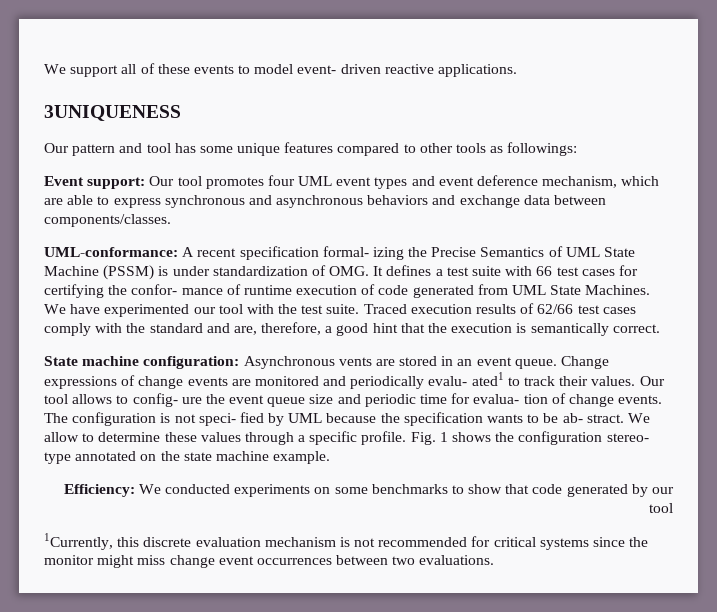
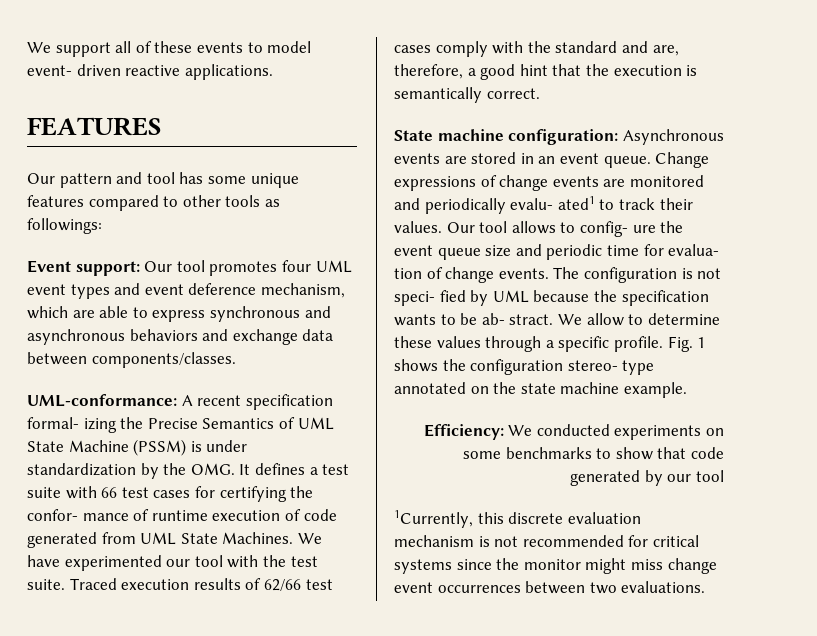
- 3UNIQUENESS
+ FEATURES
- UML-conformance: A recent specification formal- izing the Precise Semantics of UML State Machine (PSSM) is under standardization of OMG. It defines a test suite with 66 test cases for certifying the confor- mance of runtime execution of code generated from UML State Machines.
+ UML-conformance: A recent specification formal- izing the Precise Semantics of UML State Machine (PSSM) is under standardization by the OMG. It defines a test suite with 66 test cases for certifying the confor- mance of runtime execution of code generated from UML State Machines.
- State machine configuration: Asynchronous vents are stored in an event queue.
+ State machine configuration: Asynchronous events are stored in an event queue.

